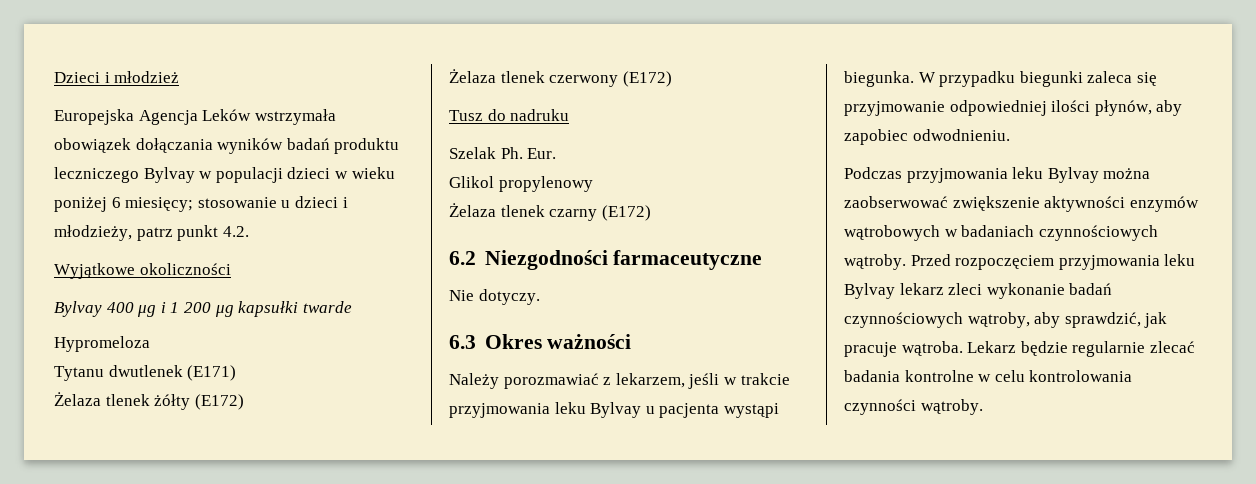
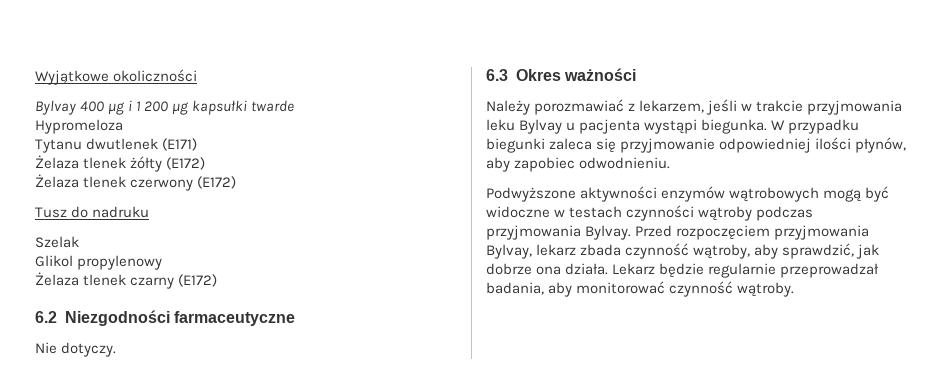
- Dzieci i młodzież
- Europejska Agencja Leków wstrzymała obowiązek dołączania wyników badań produktu leczniczego Bylvay w populacji dzieci w wieku poniżej 6 miesięcy; stosowanie u dzieci i młodzieży, patrz punkt 4.2.
- Szelak Ph. Eur.
+ Szelak
- Podczas przyjmowania leku Bylvay można zaobserwować zwiększenie aktywności enzymów wątrobowych w badaniach czynnościowych wątroby. Przed rozpoczęciem przyjmowania leku Bylvay lekarz zleci wykonanie badań czynnościowych wątroby, aby sprawdzić, jak pracuje wątroba. Lekarz będzie regularnie zlecać badania kontrolne w celu kontrolowania czynności wątroby.
+ Podwyższone aktywności enzymów wątrobowych mogą być widoczne w testach czynności wątroby podczas przyjmowania Bylvay. Przed rozpoczęciem przyjmowania Bylvay, lekarz zbada czynność wątroby, aby sprawdzić, jak dobrze ona działa. Lekarz będzie regularnie przeprowadzał badania, aby monitorować czynność wątroby.

